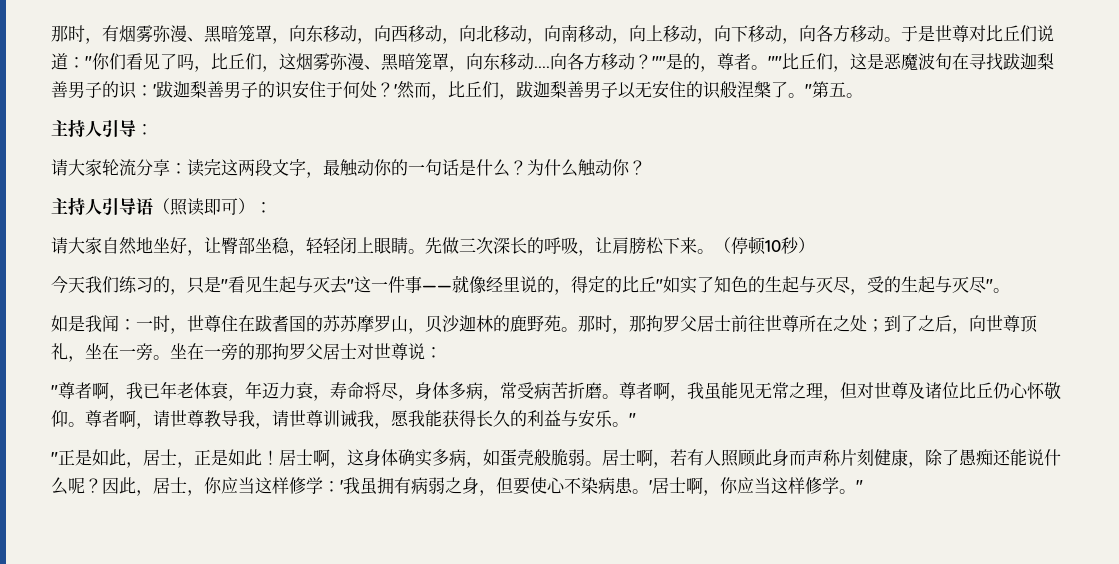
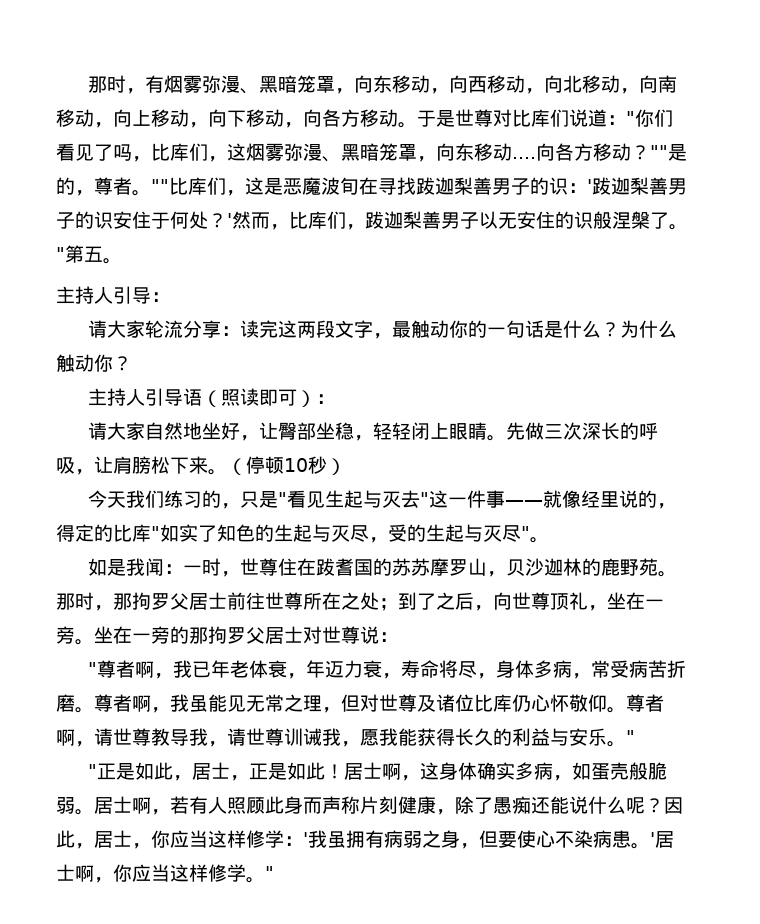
- 于是世尊对比丘们说道："你们看见了吗，比丘们，这烟雾弥漫、黑暗笼罩，向东移动....
+ 于是世尊对比库们说道："你们看见了吗，比库们，这烟雾弥漫、黑暗笼罩，向东移动....
- ""比丘们，这是恶魔波旬在寻找跋迦梨善男子的识：'跋迦梨善男子的识安住于何处？
+ ""比库们，这是恶魔波旬在寻找跋迦梨善男子的识：'跋迦梨善男子的识安住于何处？
- '然而，比丘们，跋迦梨善男子以无安住的识般涅槃了。
+ '然而，比库们，跋迦梨善男子以无安住的识般涅槃了。
- 今天我们练习的，只是"看见生起与灭去"这一件事——就像经里说的，得定的比丘"如实了知色的生起与灭尽，受的生起与灭尽"。
+ 今天我们练习的，只是"看见生起与灭去"这一件事——就像经里说的，得定的比库"如实了知色的生起与灭尽，受的生起与灭尽"。
- 尊者啊，我虽能见无常之理，但对世尊及诸位比丘仍心怀敬仰。
+ 尊者啊，我虽能见无常之理，但对世尊及诸位比库仍心怀敬仰。

